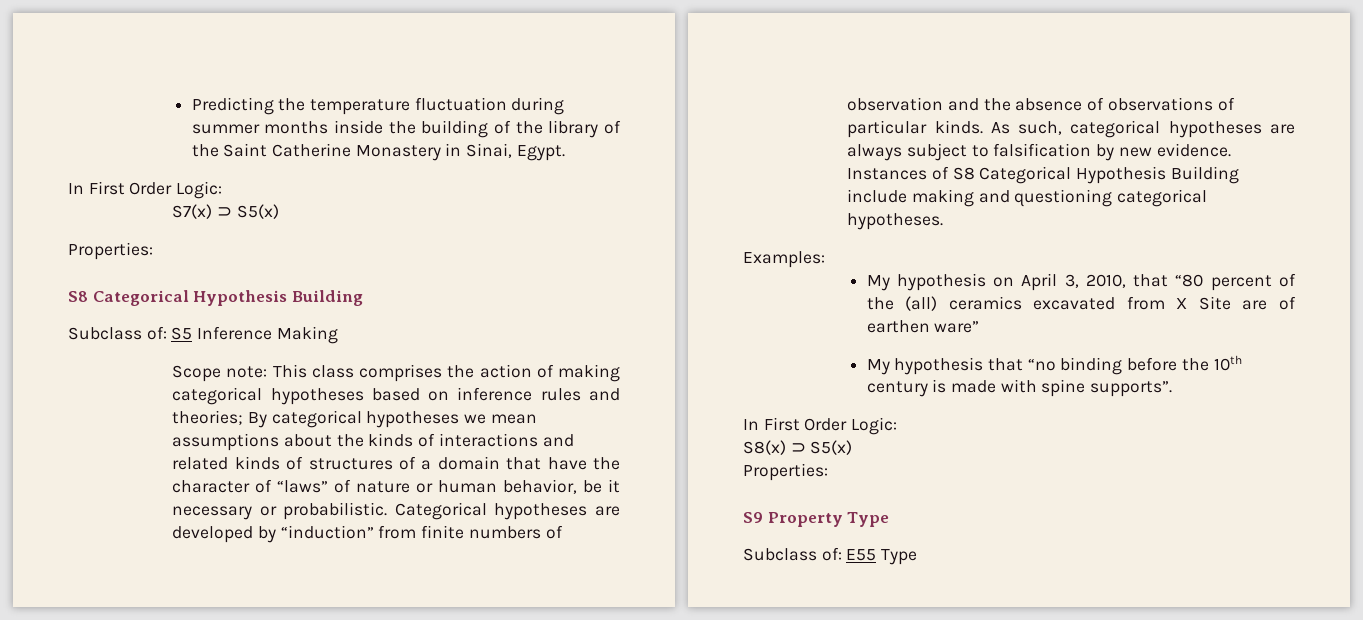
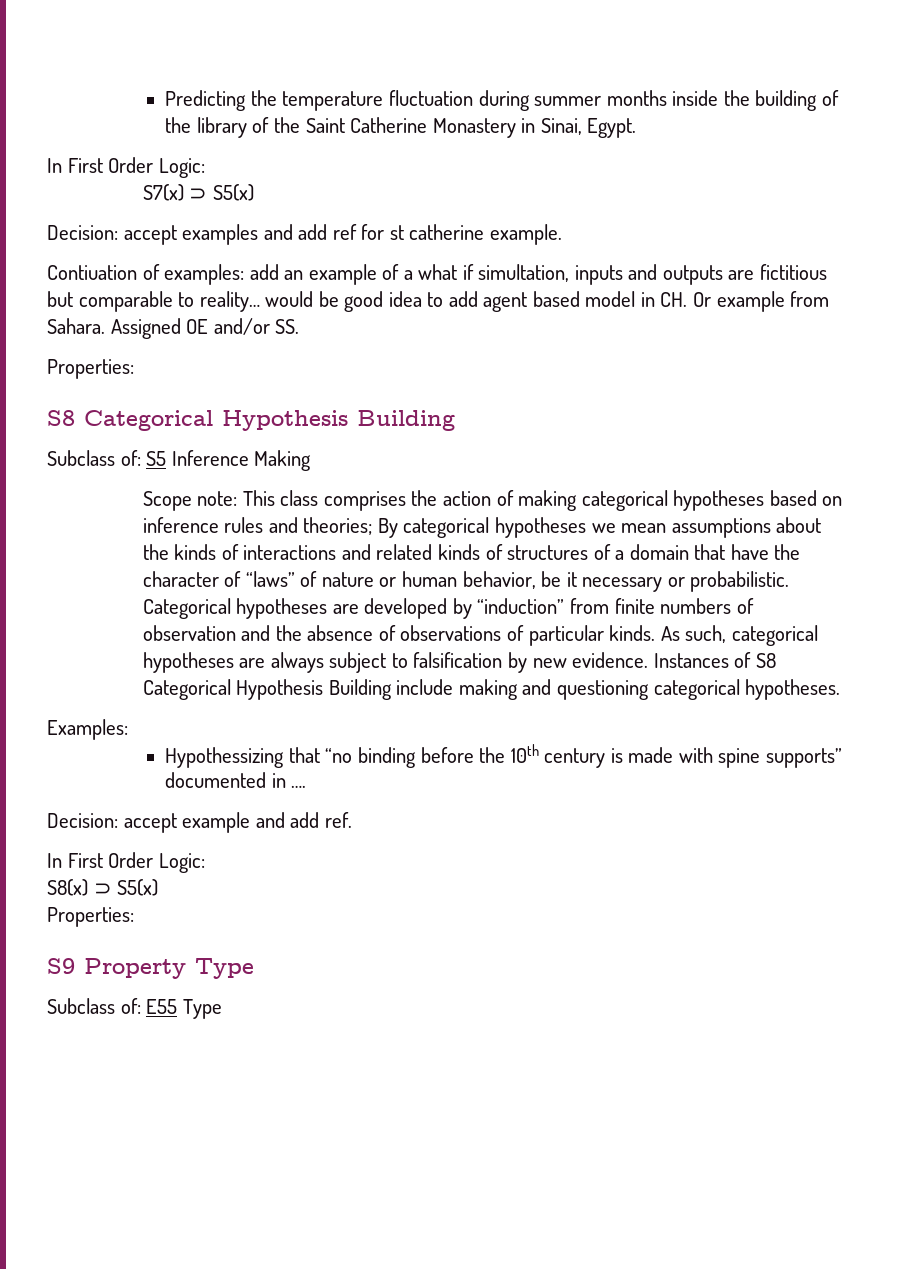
+ Decision: accept examples and add ref for st catherine example.
+ Contiuation of examples: add an example of a what if simultation, inputs and outputs are fictitious but comparable to reality… would be good idea to add agent based model in CH. Or example from Sahara. Assigned OE and/or SS.
- My hypothesis on April 3, 2010, that “80 percent of the (all) ceramics excavated from X Site are of earthen ware”
- My hypothesis that “no binding before the 10th century is made with spine supports”.
+ Hypothessizing that “no binding before the 10th century is made with spine supports” documented in ….
+ Decision: accept example and add ref.

